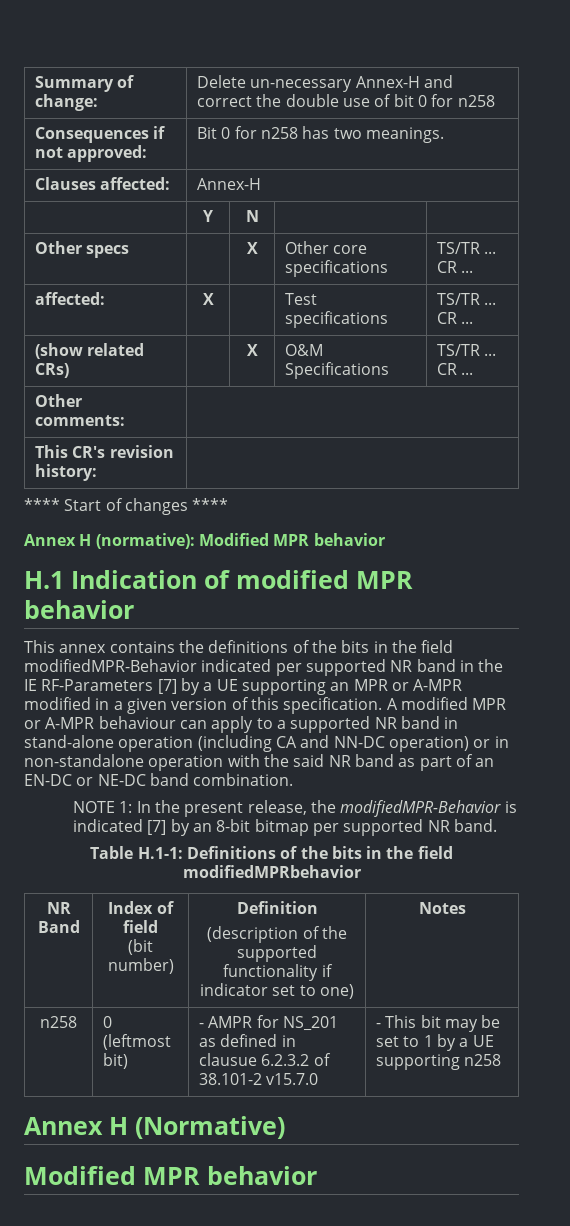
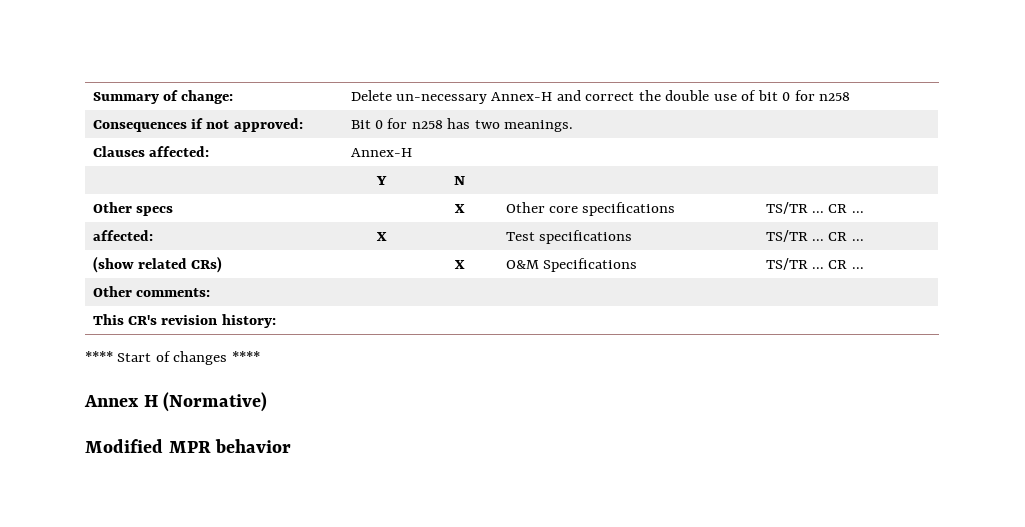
- Annex H (normative): Modified MPR behavior
- H.1 Indication of modified MPR behavior
- This annex contains the definitions of the bits in the field modifiedMPR-Behavior indicated per supported NR band in the IE RF-Parameters [7] by a UE supporting an MPR or A-MPR modified in a given version of this specification. A modified MPR or A-MPR behaviour can apply to a supported NR band in stand-alone operation (including CA and NN-DC operation) or in non-standalone operation with the said NR band as part of an EN-DC or NE-DC band combination.
- NOTE 1: In the present release, the modifiedMPR-Behavior is indicated [7] by an 8-bit bitmap per supported NR band.
- Table H.1-1: Definitions of the bits in the field modifiedMPRbehavior
- NR Band | Index of field
- (bit number) | Definition
- (description of the supported functionality if indicator set to one) | Notes
- n258 | 0 (leftmost bit) | - AMPR for NS_201 as defined in clausue 6.2.3.2 of 38.101-2 v15.7.0 | - This bit may be set to 1 by a UE supporting n258

